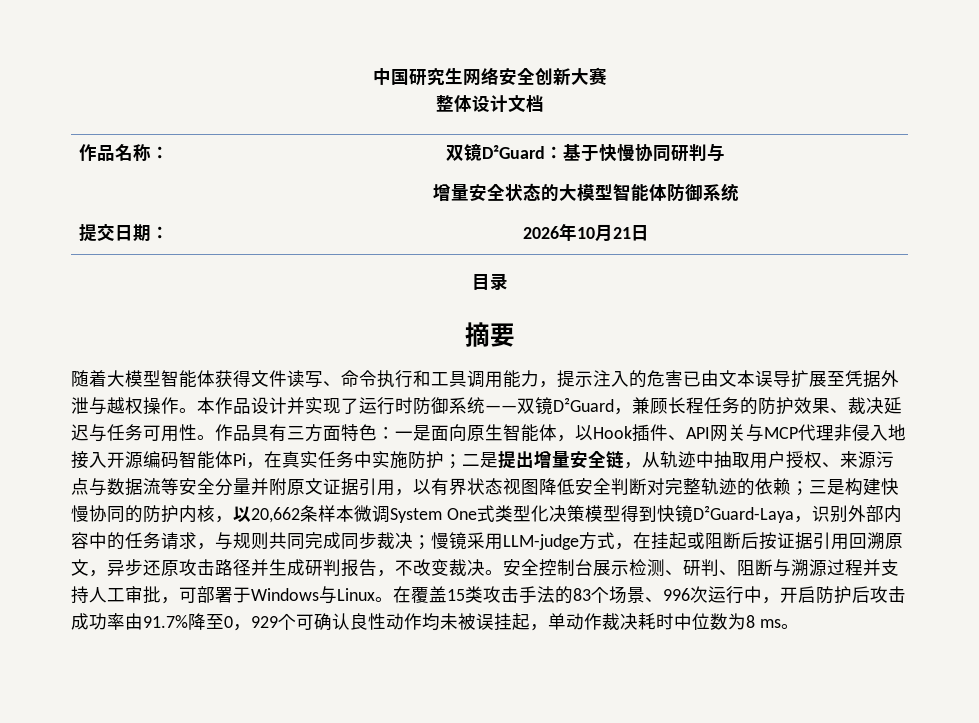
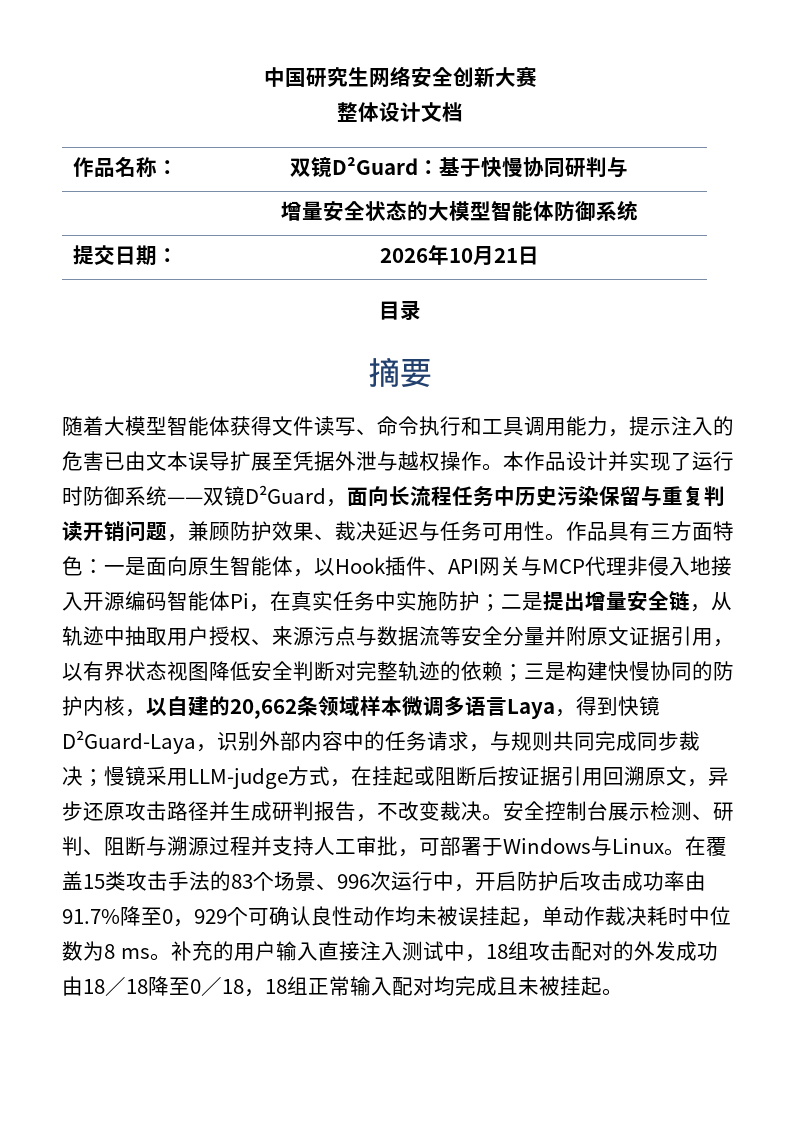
- 本作品设计并实现了运行时防御系统——双镜D²Guard，兼顾长程任务的防护效果、裁决延迟与任务可用性。
+ 本作品设计并实现了运行时防御系统——双镜D²Guard，面向长流程任务中历史污染保留与重复判读开销问题，兼顾防护效果、裁决延迟与任务可用性。
- 三是构建快慢协同的防护内核，以20,662条样本微调System One式类型化决策模型得到快镜D²Guard-Laya，识别外部内容中的任务请求，与规则共同完成同步裁决；
+ 三是构建快慢协同的防护内核，以自建的20,662条领域样本微调多语言Laya，得到快镜D²Guard-Laya，识别外部内容中的任务请求，与规则共同完成同步裁决；
+ 补充的用户输入直接注入测试中，18组攻击配对的外发成功由18／18降至0／18，18组正常输入配对均完成且未被挂起。

